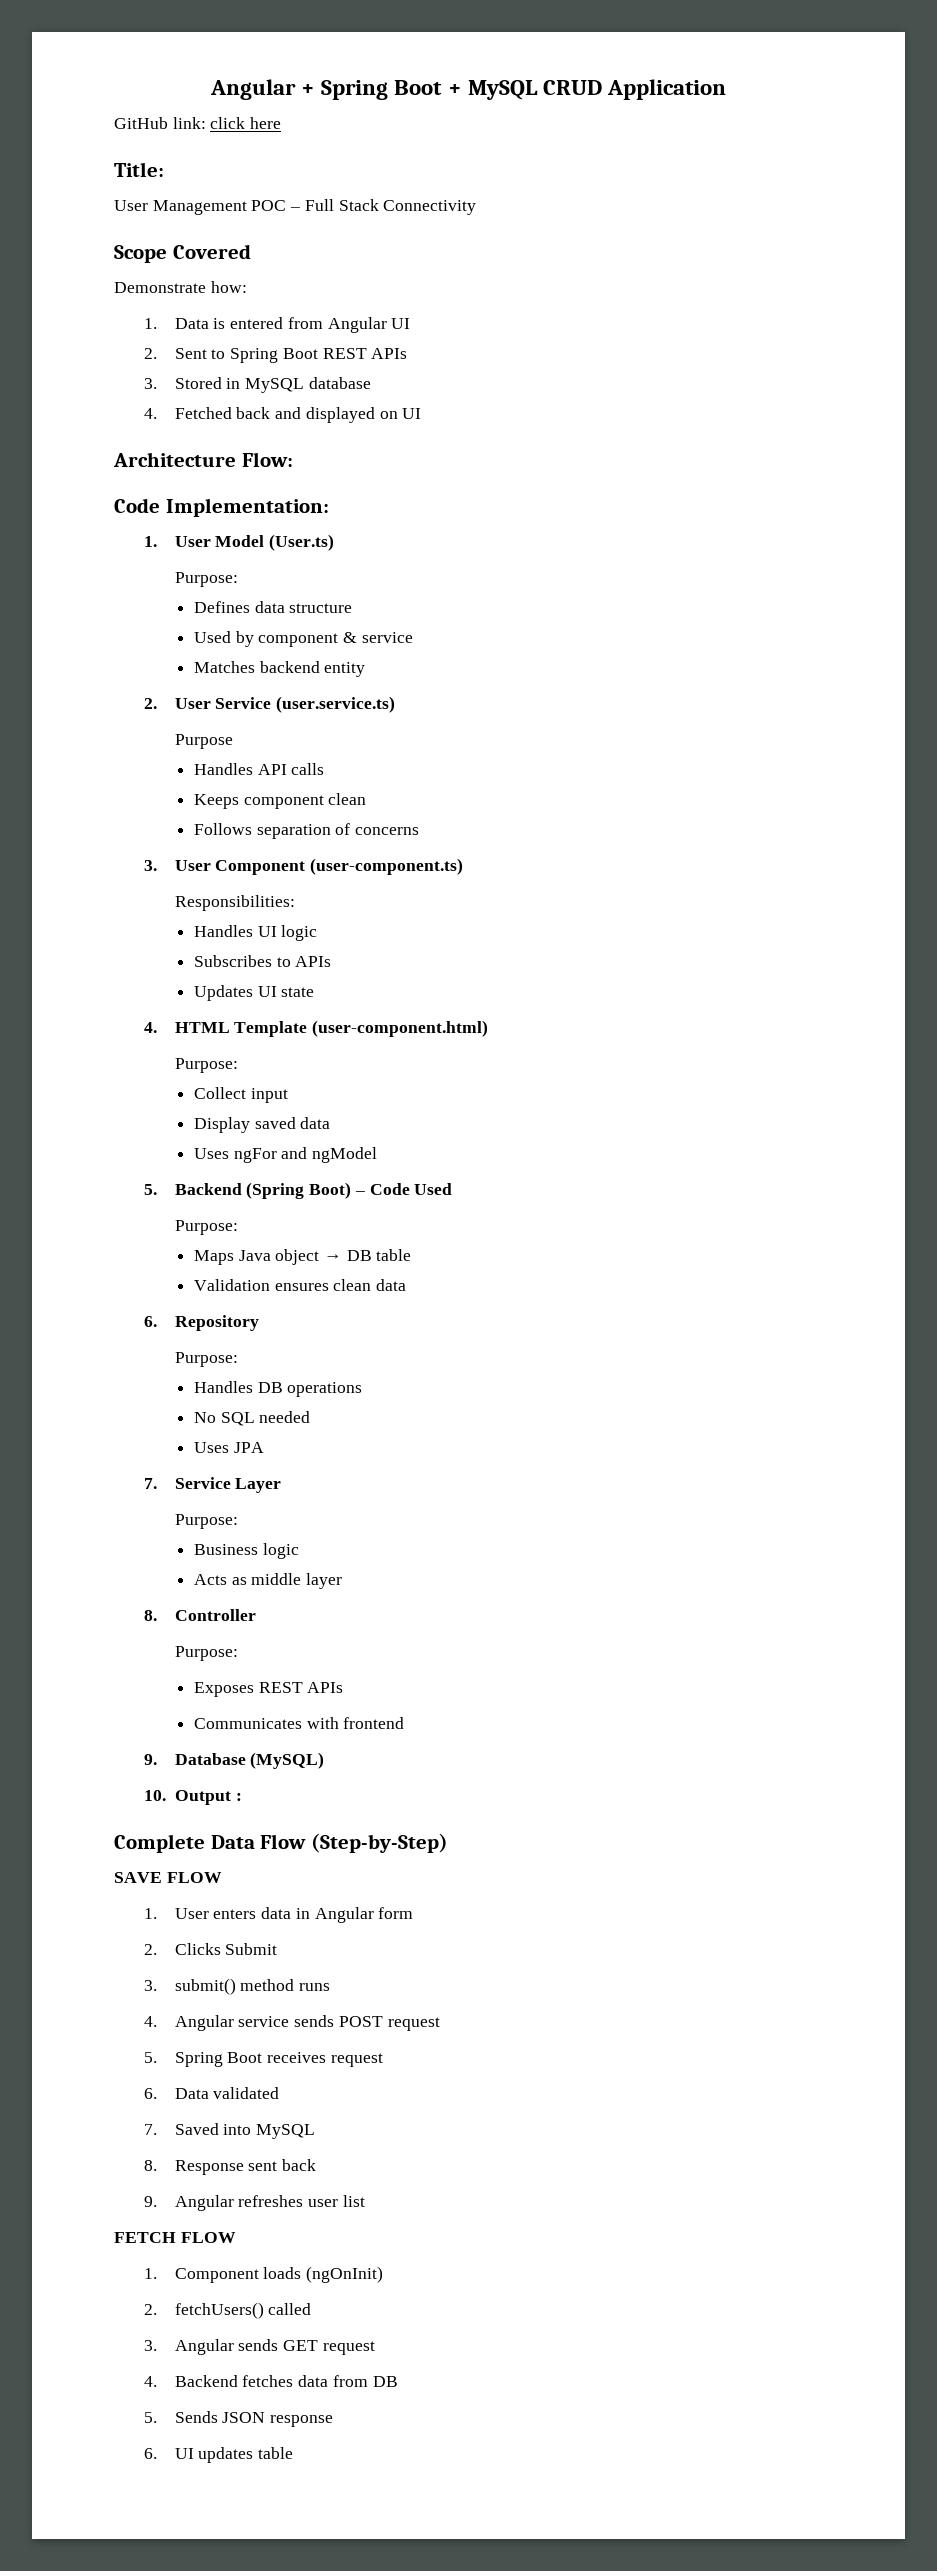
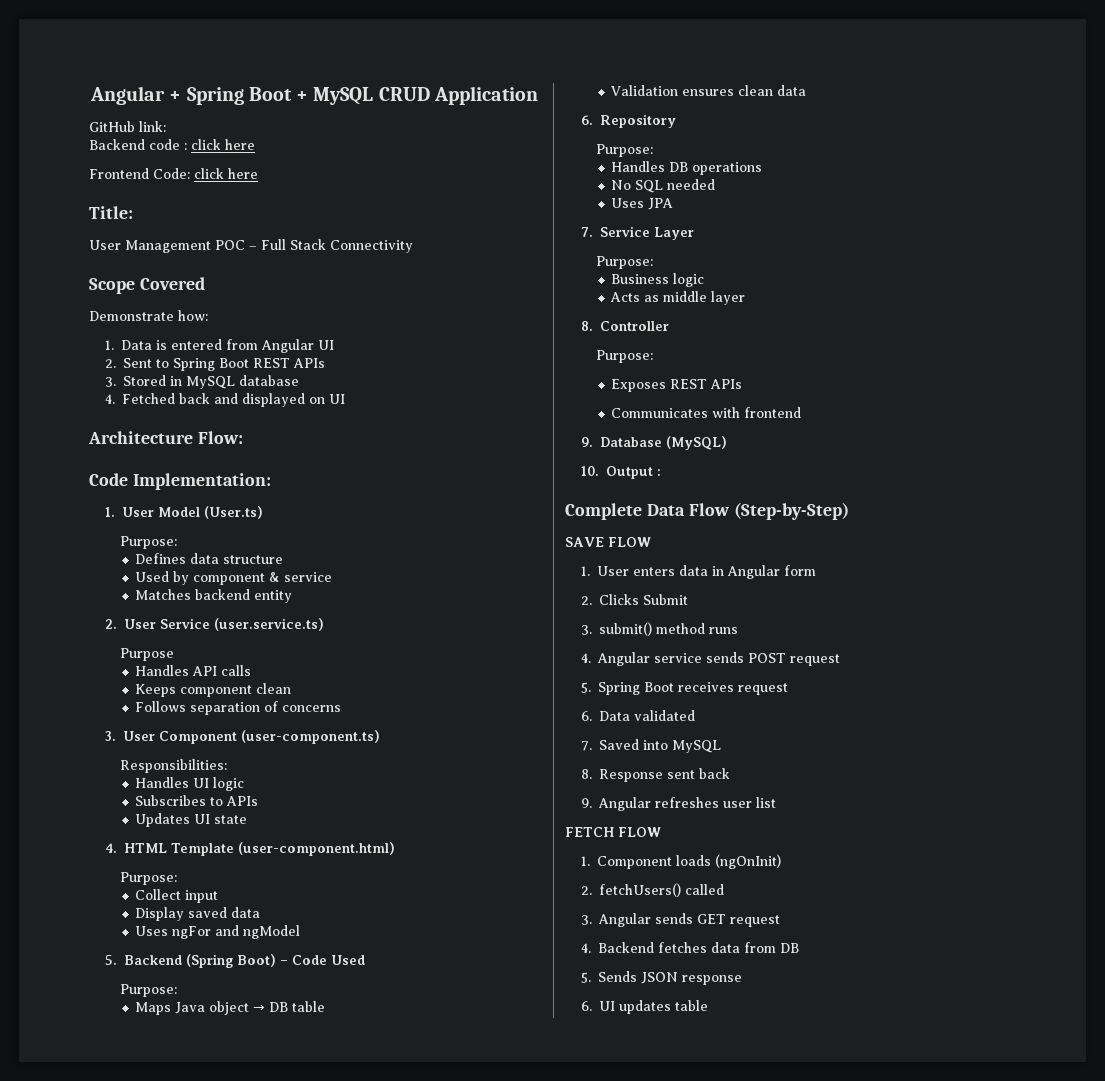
- GitHub link: click here
+ GitHub link:
+ Backend code : click here
+ Frontend Code: click here

